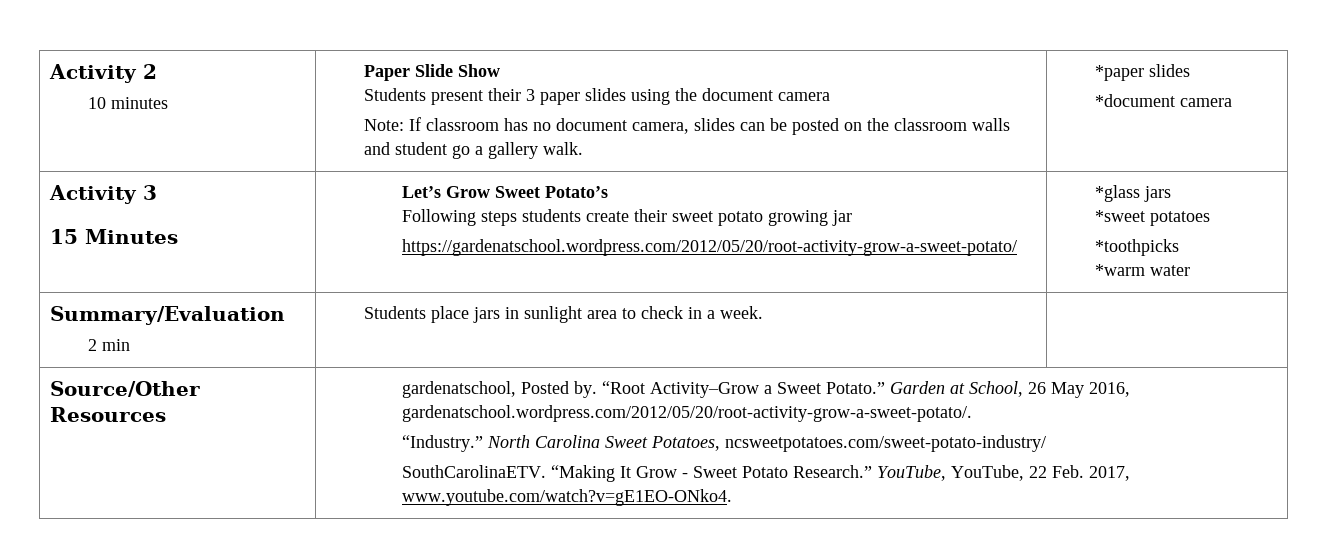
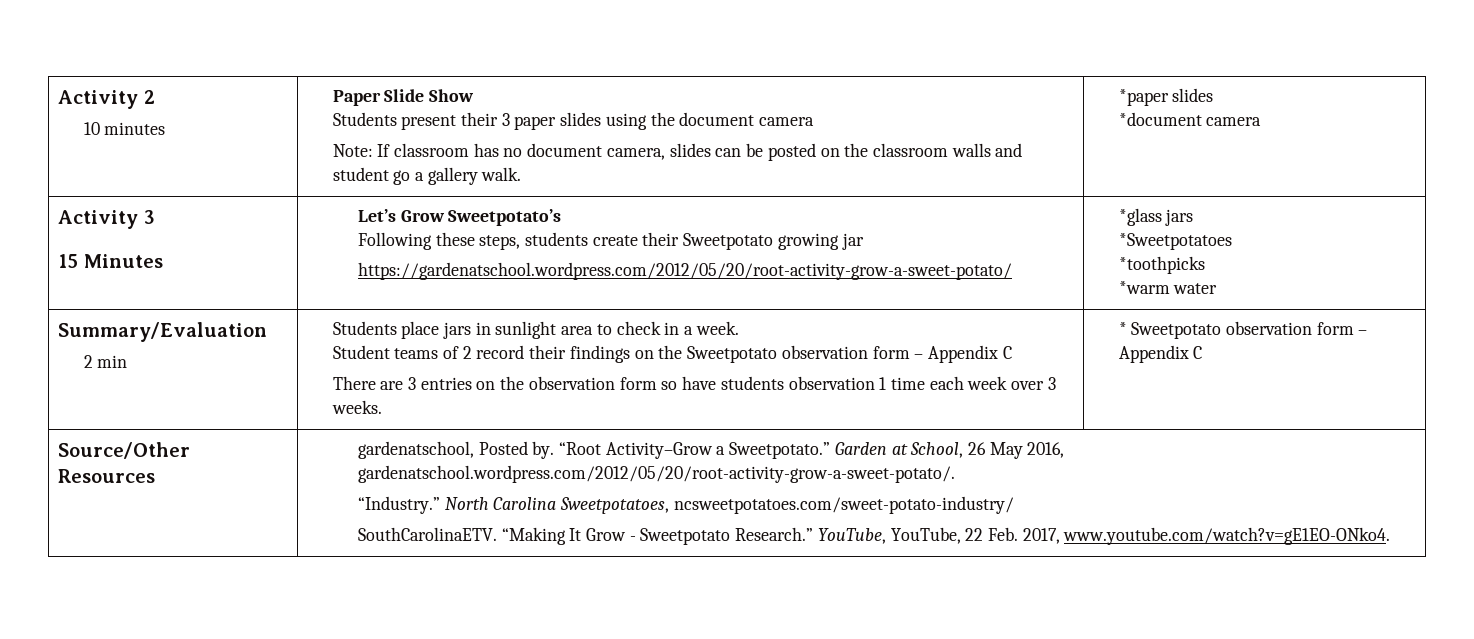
  Activity 3
- 15 Minutes | Let’s Grow Sweet Potato’s
- Following steps students create their sweet potato growing jar
+ 15 Minutes | Let’s Grow Sweetpotato’s
+ Following these steps, students create their Sweetpotato growing jar
  https://gardenatschool.wordpress.com/2012/05/20/root-activity-grow-a-sweet-potato/ | *glass jars
- *sweet potatoes
+ *Sweetpotatoes
+ Student teams of 2 record their findings on the Sweetpotato observation form – Appendix C
+ There are 3 entries on the observation form so have students observation 1 time each week over 3 weeks. | * Sweetpotato observation form – Appendix C
- Source/Other Resources | gardenatschool, Posted by. “Root Activity–Grow a Sweet Potato.” Garden at School, 26 May 2016, gardenatschool.wordpress.com/2012/05/20/root-activity-grow-a-sweet-potato/.
- “Industry.” North Carolina Sweet Potatoes, ncsweetpotatoes.com/sweet-potato-industry/
- SouthCarolinaETV. “Making It Grow - Sweet Potato Research.” YouTube, YouTube, 22 Feb. 2017, www.youtube.com/watch?v=gE1EO-ONko4.
+ Source/Other Resources | gardenatschool, Posted by. “Root Activity–Grow a Sweetpotato.” Garden at School, 26 May 2016, gardenatschool.wordpress.com/2012/05/20/root-activity-grow-a-sweet-potato/.
+ “Industry.” North Carolina Sweetpotatoes, ncsweetpotatoes.com/sweet-potato-industry/
+ SouthCarolinaETV. “Making It Grow - Sweetpotato Research.” YouTube, YouTube, 22 Feb. 2017, www.youtube.com/watch?v=gE1EO-ONko4.

